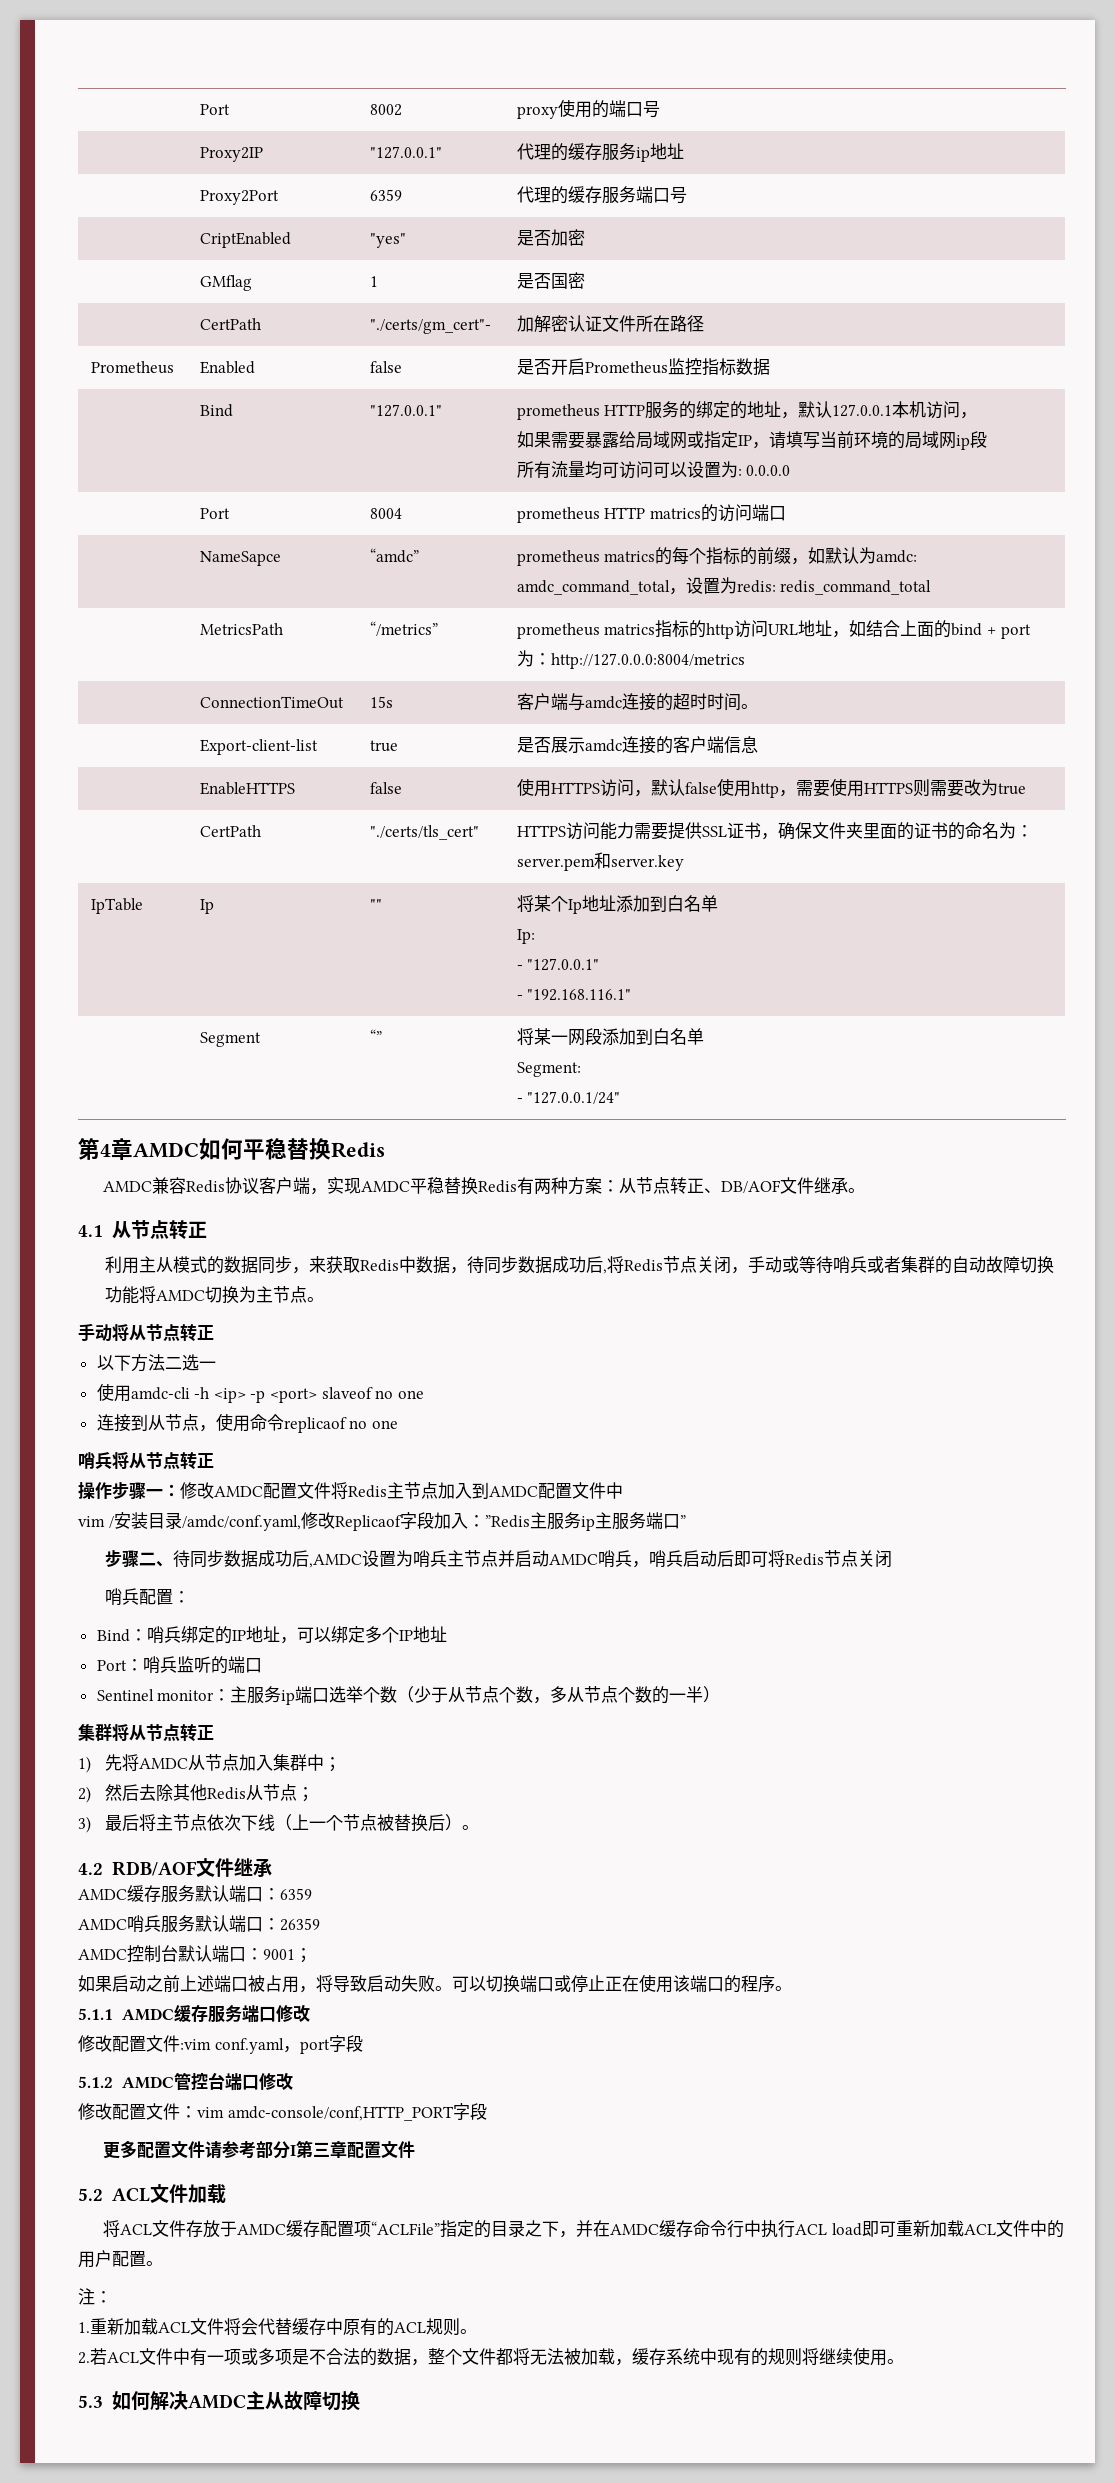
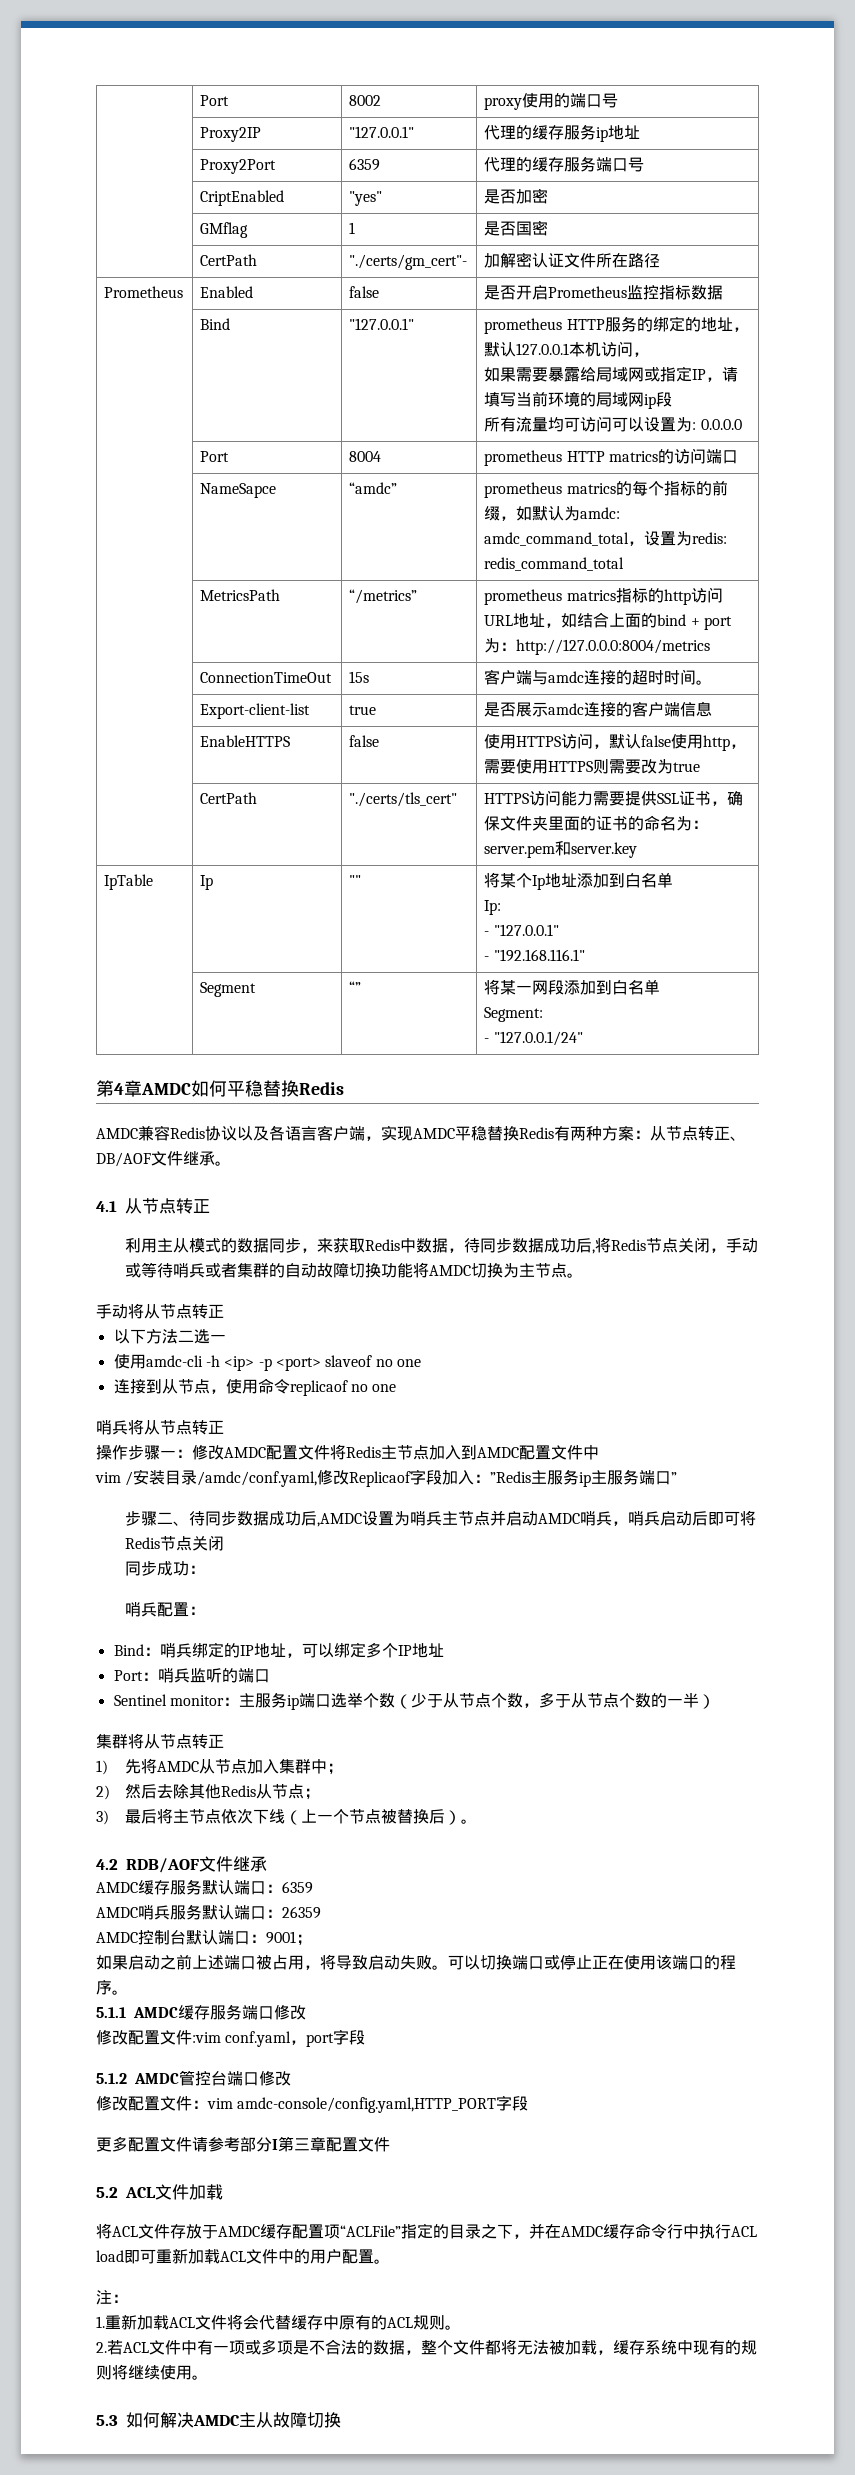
- AMDC兼容Redis协议客户端，实现AMDC平稳替换Redis有两种方案：从节点转正、DB/AOF文件继承。
+ AMDC兼容Redis协议以及各语言客户端，实现AMDC平稳替换Redis有两种方案：从节点转正、DB/AOF文件继承。
+ 同步成功：
- Sentinel monitor：主服务ip端口选举个数（少于从节点个数，多从节点个数的一半）
+ Sentinel monitor：主服务ip端口选举个数（少于从节点个数，多于从节点个数的一半）
- 修改配置文件：vim amdc-console/conf,HTTP_PORT字段
+ 修改配置文件：vim amdc-console/config.yaml,HTTP_PORT字段

